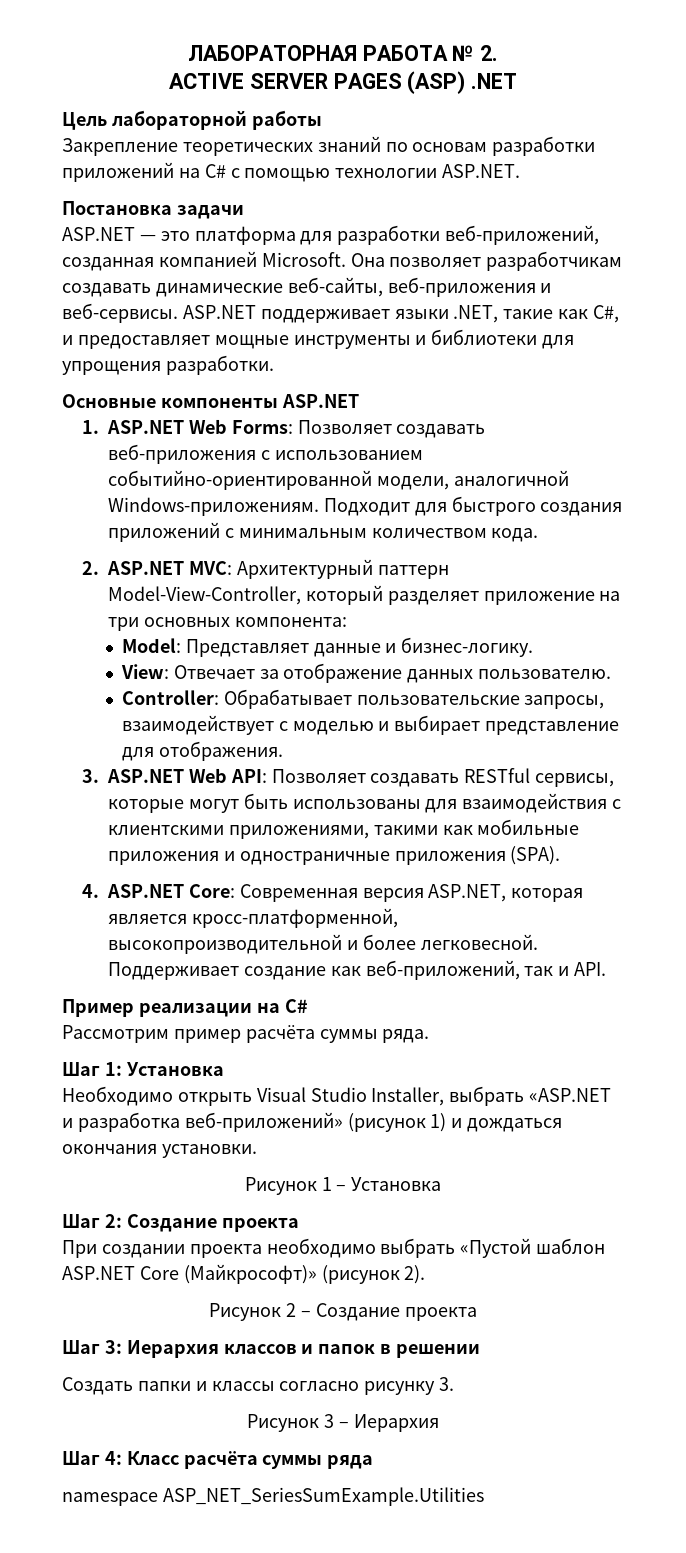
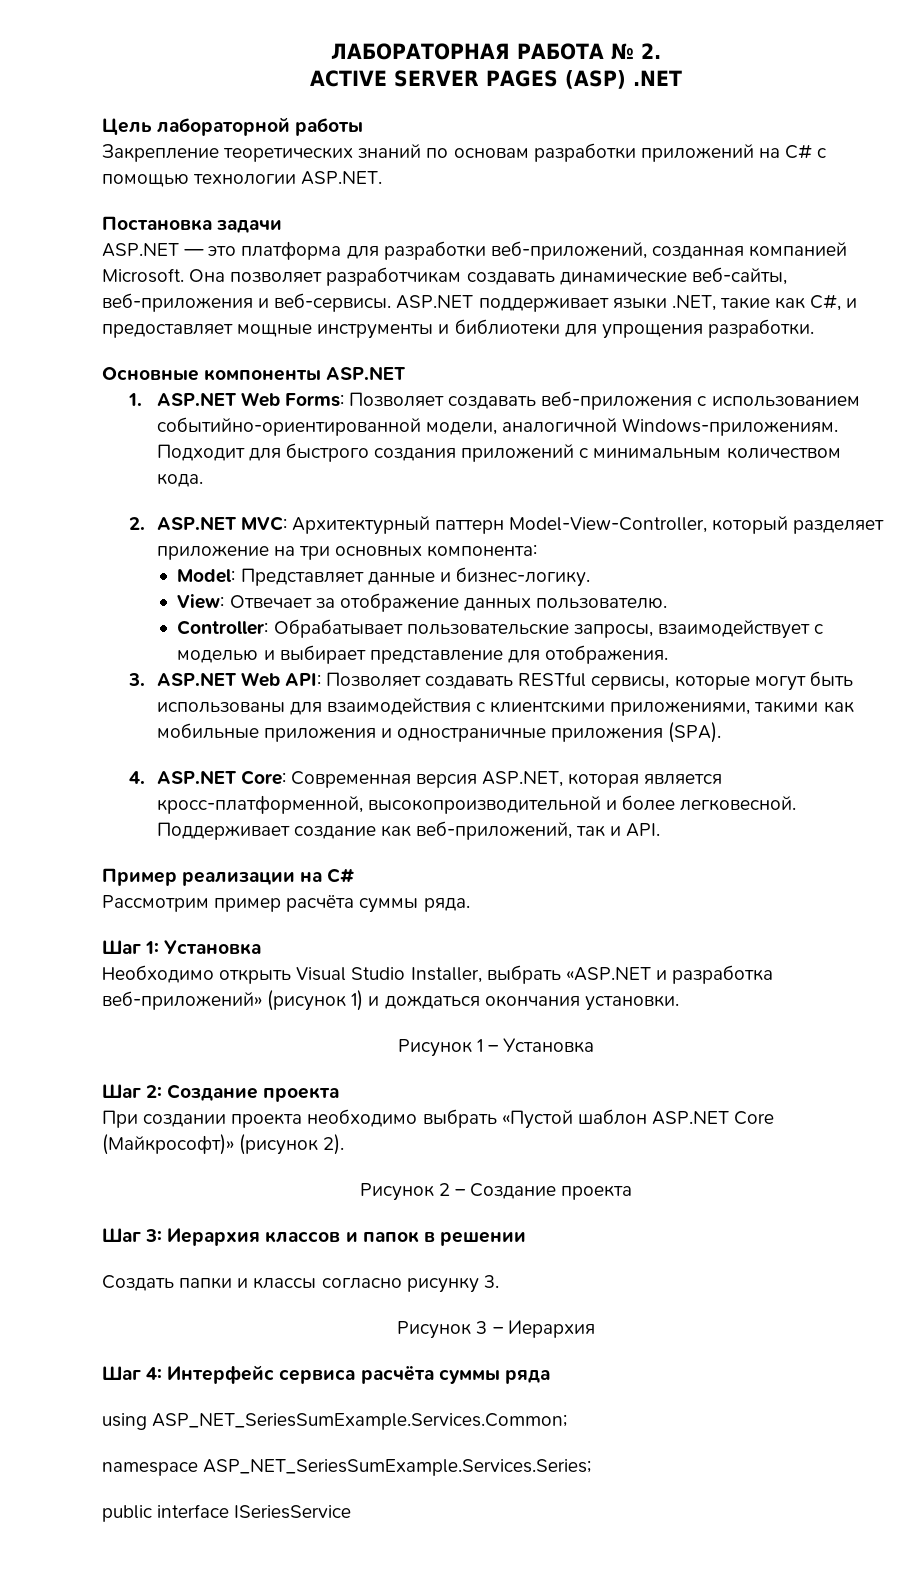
- Шаг 4: Класс расчёта суммы ряда
+ Шаг 4: Интерфейс сервиса расчёта суммы ряда
+ using ASP_NET_SeriesSumExample.Services.Common;
- namespace ASP_NET_SeriesSumExample.Utilities
+ namespace ASP_NET_SeriesSumExample.Services.Series;
+ public interface ISeriesService

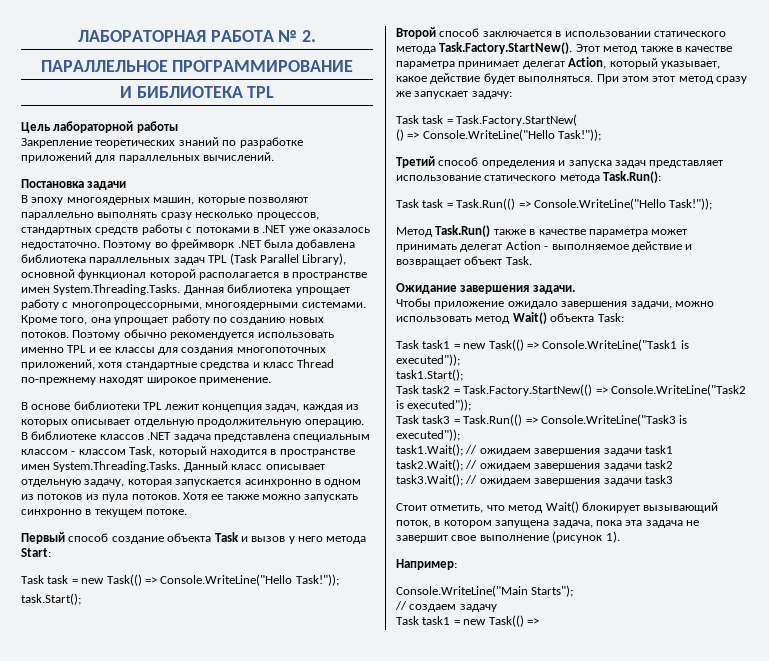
- ACTIVE SERVER PAGES (ASP) .NET
+ ПАРАЛЛЕЛЬНОЕ ПРОГРАММИРОВАНИЕ
+ И БИБЛИОТЕКА TPL
- Закрепление теоретических знаний по основам разработки приложений на C# с помощью технологии ASP.NET.
+ Закрепление теоретических знаний по разработке приложений для параллельных вычислений.
  Постановка задачи
- ASP.NET — это платформа для разработки веб-приложений, созданная компанией Microsoft. Она позволяет разработчикам создавать динамические веб-сайты, веб-приложения и веб-сервисы. ASP.NET поддерживает языки .NET, такие как C#, и предоставляет мощные инструменты и библиотеки для упрощения разработки.
- Основные компоненты ASP.NET
- 1. ASP.NET Web Forms: Позволяет создавать веб-приложения с использованием событийно-ориентированной модели, аналогичной Windows-приложениям. Подходит для быстрого создания приложений с минимальным количеством кода.
- 2. ASP.NET MVC: Архитектурный паттерн Model-View-Controller, который разделяет приложение на три основных компонента:
- Model: Представляет данные и бизнес-логику.
- View: Отвечает за отображение данных пользователю.
- Controller: Обрабатывает пользовательские запросы, взаимодействует с моделью и выбирает представление для отображения.
- 3. ASP.NET Web API: Позволяет создавать RESTful сервисы, которые могут быть использованы для взаимодействия с клиентскими приложениями, такими как мобильные приложения и одностраничные приложения (SPA).
- 4. ASP.NET Core: Современная версия ASP.NET, которая является кросс-платформенной, высокопроизводительной и более легковесной. Поддерживает создание как веб-приложений, так и API.
- Пример реализации на C#
- Рассмотрим пример расчёта суммы ряда.
- Шаг 1: Установка
- Необходимо открыть Visual Studio Installer, выбрать «ASP.NET и разработка веб-приложений» (рисунок 1) и дождаться окончания установки.
- Рисунок 1 – Установка
- Шаг 2: Создание проекта
- При создании проекта необходимо выбрать «Пустой шаблон ASP.NET Core (Майкрософт)» (рисунок 2).
- Рисунок 2 – Создание проекта
- Шаг 3: Иерархия классов и папок в решении
- Создать папки и классы согласно рисунку 3.
- Рисунок 3 – Иерархия
- Шаг 4: Интерфейс сервиса расчёта суммы ряда
- using ASP_NET_SeriesSumExample.Services.Common;
- namespace ASP_NET_SeriesSumExample.Services.Series;
- public interface ISeriesService
+ В эпоху многоядерных машин, которые позволяют параллельно выполнять сразу несколько процессов, стандартных средств работы с потоками в .NET уже оказалось недостаточно. Поэтому во фреймворк .NET была добавлена библиотека параллельных задач TPL (Task Parallel Library), основной функционал которой располагается в пространстве имен System.Threading.Tasks. Данная библиотека упрощает работу с многопроцессорными, многоядерными системами. Кроме того, она упрощает работу по созданию новых потоков. Поэтому обычно рекомендуется использовать именно TPL и ее классы для создания многопоточных приложений, хотя стандартные средства и класс Thread по-прежнему находят широкое применение.
+ В основе библиотеки TPL лежит концепция задач, каждая из которых описывает отдельную продолжительную операцию. В библиотеке классов .NET задача представлена специальным классом - классом Task, который находится в пространстве имен System.Threading.Tasks. Данный класс описывает отдельную задачу, которая запускается асинхронно в одном из потоков из пула потоков. Хотя ее также можно запускать синхронно в текущем потоке.
+ Первый способ создание объекта Task и вызов у него метода Start:
+ Task task = new Task(() => Console.WriteLine("Hello Task!"));
+ task.Start();
+ Второй способ заключается в использовании статического метода Task.Factory.StartNew(). Этот метод также в качестве параметра принимает делегат Action, который указывает, какое действие будет выполняться. При этом этот метод сразу же запускает задачу:
+ Task task = Task.Factory.StartNew(
+ () => Console.WriteLine("Hello Task!"));
+ Третий способ определения и запуска задач представляет использование статического метода Task.Run():
+ Task task = Task.Run(() => Console.WriteLine("Hello Task!"));
+ Метод Task.Run() также в качестве параметра может принимать делегат Action - выполняемое действие и возвращает объект Task.
+ Ожидание завершения задачи.
+ Чтобы приложение ожидало завершения задачи, можно использовать метод Wait() объекта Task:
+ Task task1 = new Task(() => Console.WriteLine("Task1 is executed"));
+ task1.Start();
+ Task task2 = Task.Factory.StartNew(() => Console.WriteLine("Task2 is executed"));
+ Task task3 = Task.Run(() => Console.WriteLine("Task3 is executed"));
+ task1.Wait(); // ожидаем завершения задачи task1
+ task2.Wait(); // ожидаем завершения задачи task2
+ task3.Wait(); // ожидаем завершения задачи task3
+ Стоит отметить, что метод Wait() блокирует вызывающий поток, в котором запущена задача, пока эта задача не завершит свое выполнение (рисунок 1).
+ Например:
+ Console.WriteLine("Main Starts");
+ // создаем задачу
+ Task task1 = new Task(() =>

